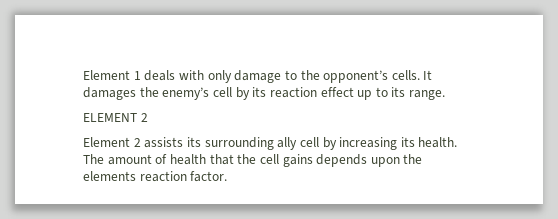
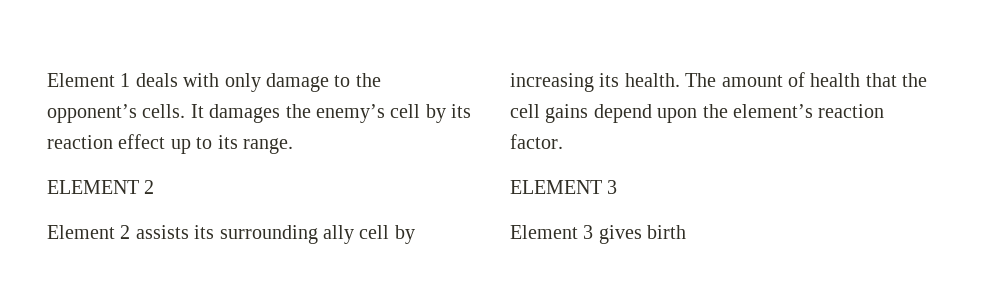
- The amount of health that the cell gains depends upon the elements reaction factor.
+ The amount of health that the cell gains depend upon the element’s reaction factor.
+ ELEMENT 3
+ Element 3 gives birth

